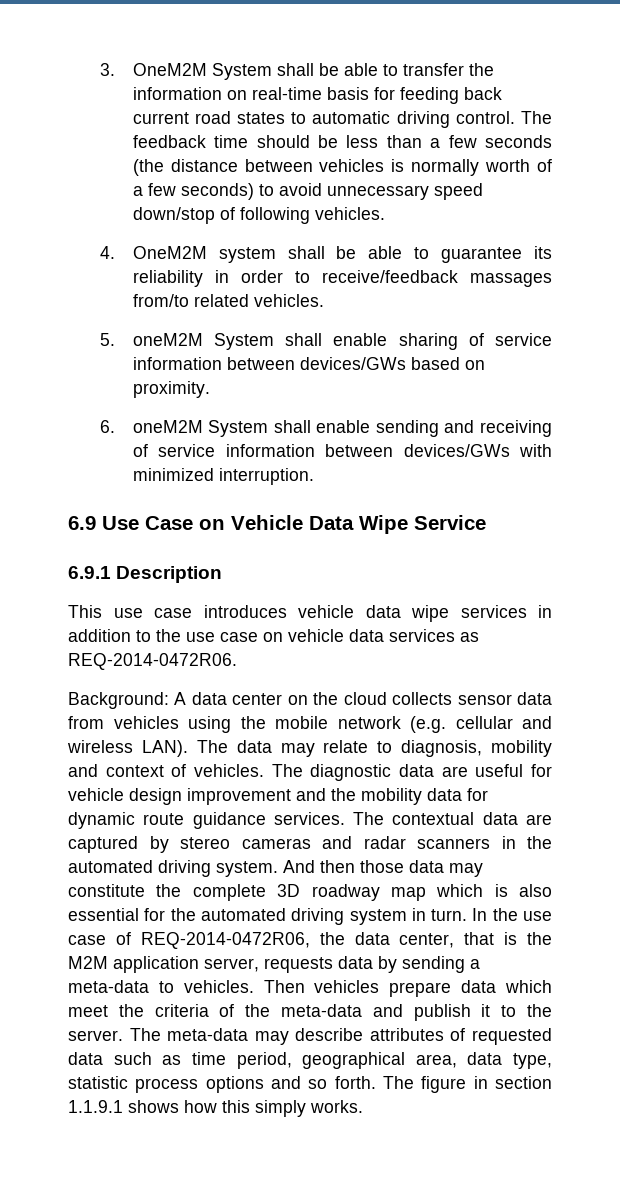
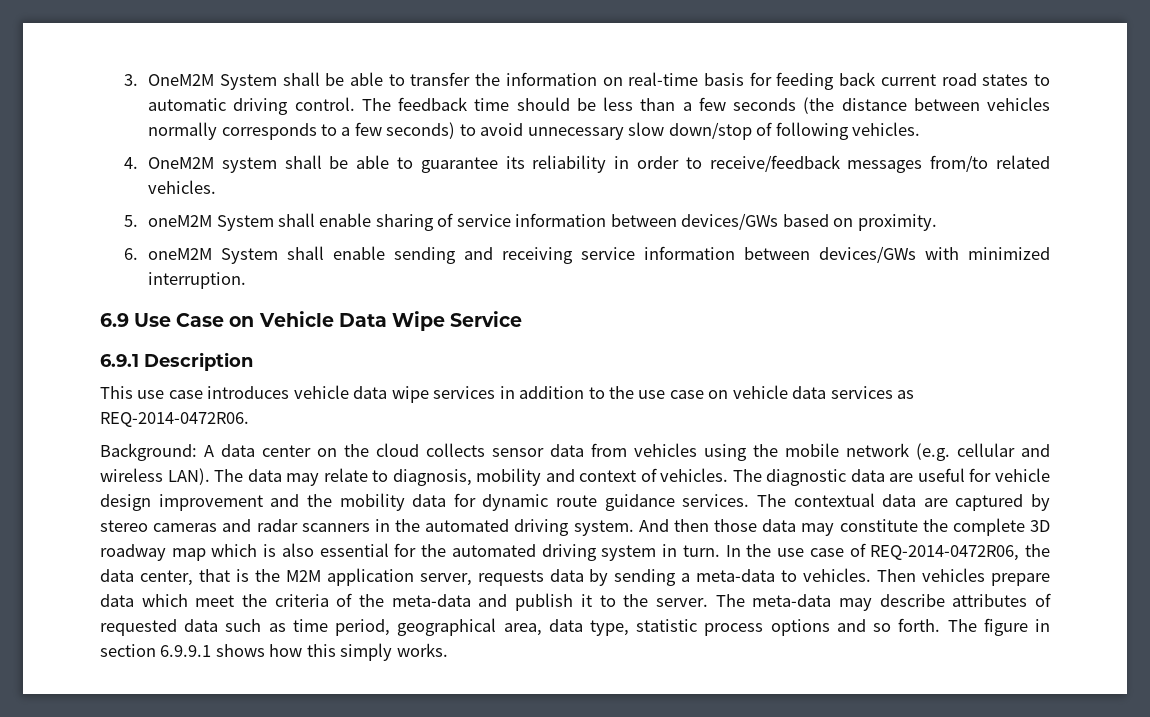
- The feedback time should be less than a few seconds (the distance between vehicles is normally worth of a few seconds) to avoid unnecessary speed down/stop of following vehicles.
+ The feedback time should be less than a few seconds (the distance between vehicles normally corresponds to a few seconds) to avoid unnecessary slow down/stop of following vehicles.
- 4. OneM2M system shall be able to guarantee its reliability in order to receive/feedback massages from/to related vehicles.
+ 4. OneM2M system shall be able to guarantee its reliability in order to receive/feedback messages from/to related vehicles.
- 6. oneM2M System shall enable sending and receiving of service information between devices/GWs with minimized interruption.
+ 6. oneM2M System shall enable sending and receiving service information between devices/GWs with minimized interruption.
- The figure in section 1.1.9.1 shows how this simply works.
+ The figure in section 6.9.9.1 shows how this simply works.

